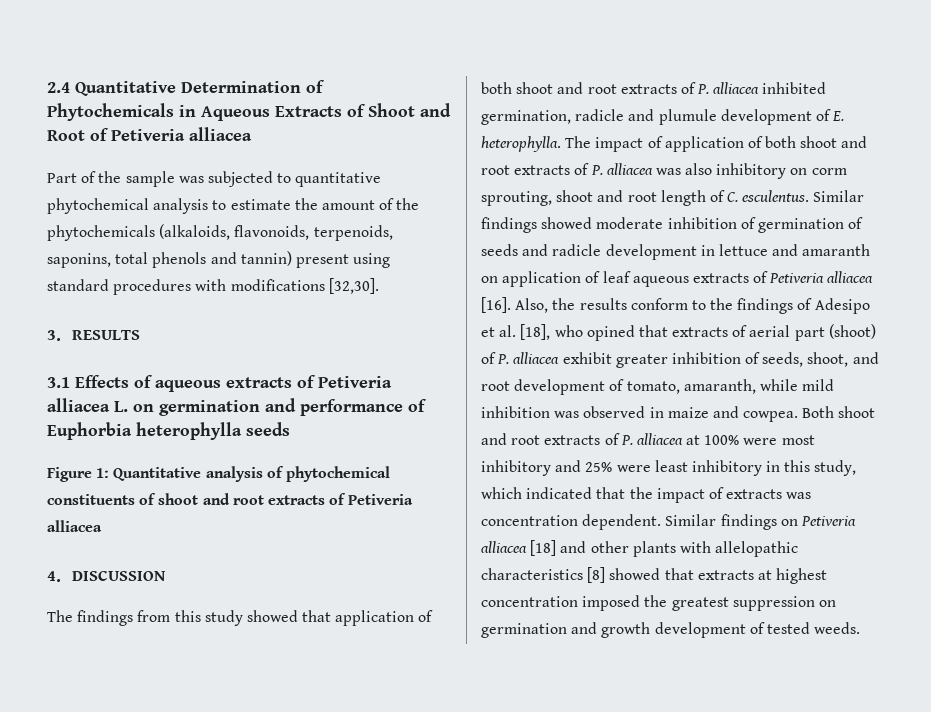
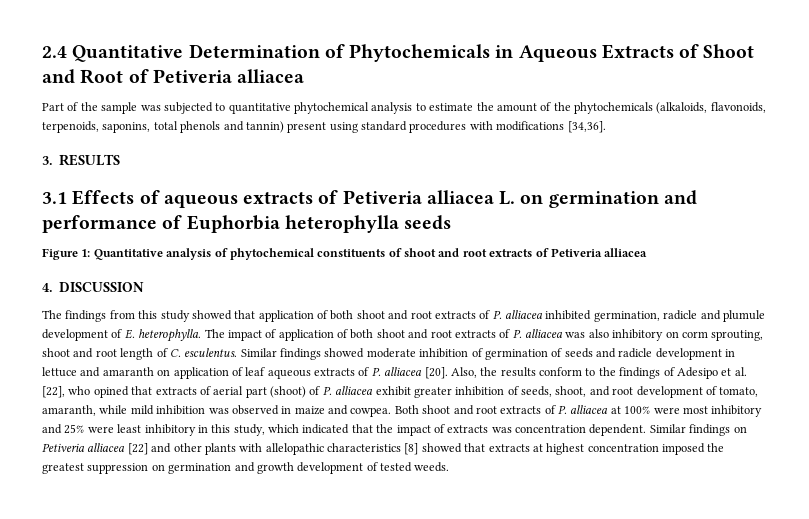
- Part of the sample was subjected to quantitative phytochemical analysis to estimate the amount of the phytochemicals (alkaloids, flavonoids, terpenoids, saponins, total phenols and tannin) present using standard procedures with modifications [32,30].
+ Part of the sample was subjected to quantitative phytochemical analysis to estimate the amount of the phytochemicals (alkaloids, flavonoids, terpenoids, saponins, total phenols and tannin) present using standard procedures with modifications [34,36].
- Similar findings showed moderate inhibition of germination of seeds and radicle development in lettuce and amaranth on application of leaf aqueous extracts of Petiveria alliacea [16].
+ Similar findings showed moderate inhibition of germination of seeds and radicle development in lettuce and amaranth on application of leaf aqueous extracts of P. alliacea [20].
- Also, the results conform to the findings of Adesipo et al. [18], who opined that extracts of aerial part (shoot) of P. alliacea exhibit greater inhibition of seeds, shoot, and root development of tomato, amaranth, while mild inhibition was observed in maize and cowpea.
+ Also, the results conform to the findings of Adesipo et al. [22], who opined that extracts of aerial part (shoot) of P. alliacea exhibit greater inhibition of seeds, shoot, and root development of tomato, amaranth, while mild inhibition was observed in maize and cowpea.
- Similar findings on Petiveria alliacea [18] and other plants with allelopathic characteristics [8] showed that extracts at highest concentration imposed the greatest suppression on germination and growth development of tested weeds.
+ Similar findings on Petiveria alliacea [22] and other plants with allelopathic characteristics [8] showed that extracts at highest concentration imposed the greatest suppression on germination and growth development of tested weeds.

